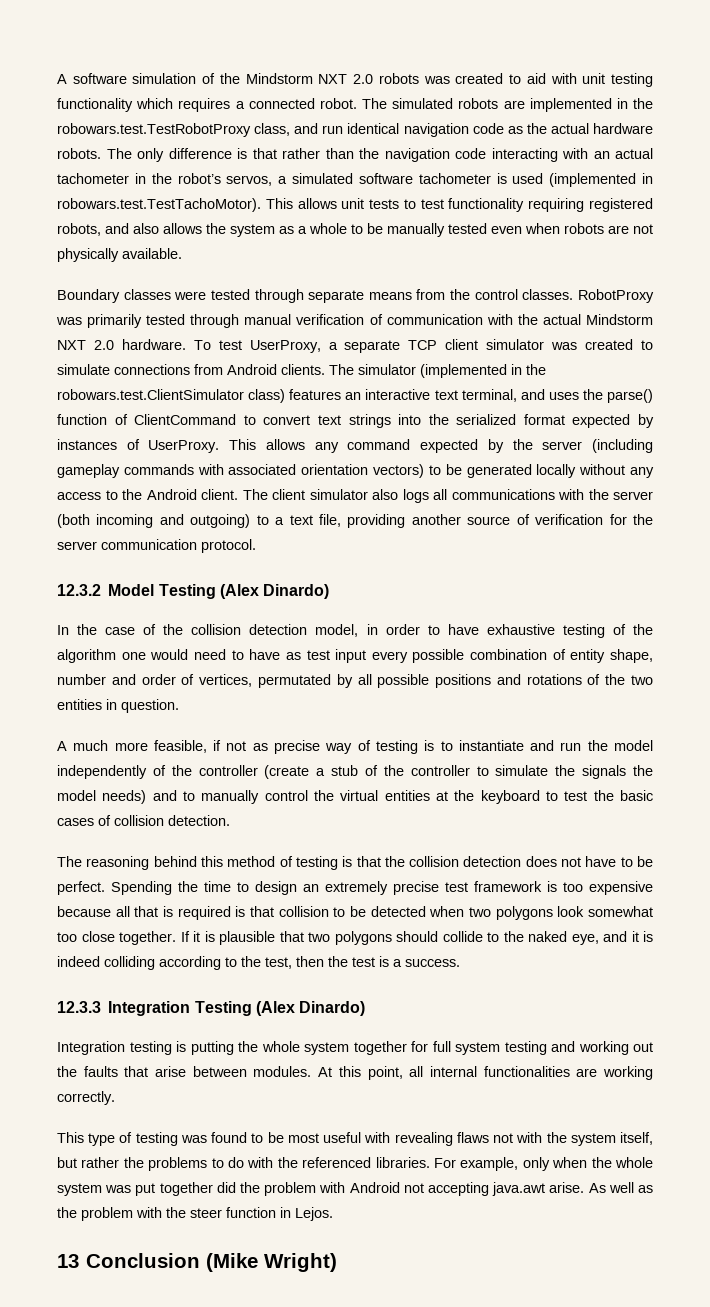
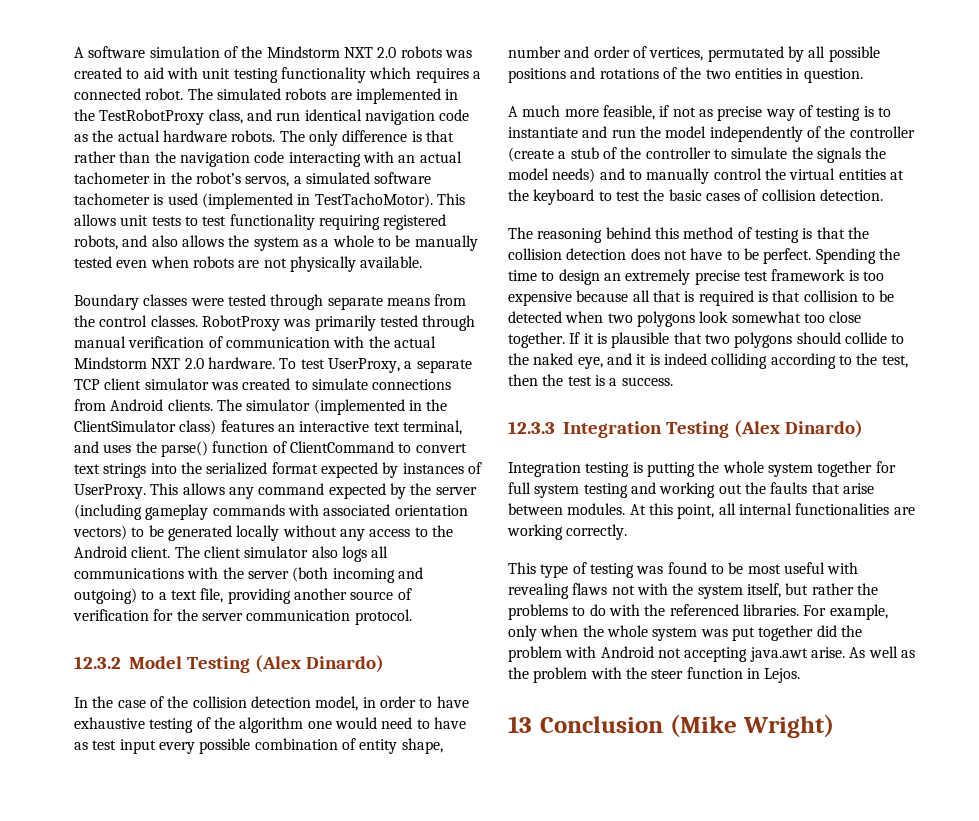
- The simulated robots are implemented in the robowars.test.TestRobotProxy class, and run identical navigation code as the actual hardware robots.
+ The simulated robots are implemented in the TestRobotProxy class, and run identical navigation code as the actual hardware robots.
- The only difference is that rather than the navigation code interacting with an actual tachometer in the robot’s servos, a simulated software tachometer is used (implemented in robowars.test.TestTachoMotor). This allows unit tests to test functionality requiring registered robots, and also allows the system as a whole to be manually tested even when robots are not physically available.
+ The only difference is that rather than the navigation code interacting with an actual tachometer in the robot’s servos, a simulated software tachometer is used (implemented in TestTachoMotor). This allows unit tests to test functionality requiring registered robots, and also allows the system as a whole to be manually tested even when robots are not physically available.
- The simulator (implemented in the robowars.test.ClientSimulator class) features an interactive text terminal, and uses the parse() function of ClientCommand to convert text strings into the serialized format expected by instances of UserProxy.
+ The simulator (implemented in the ClientSimulator class) features an interactive text terminal, and uses the parse() function of ClientCommand to convert text strings into the serialized format expected by instances of UserProxy.

